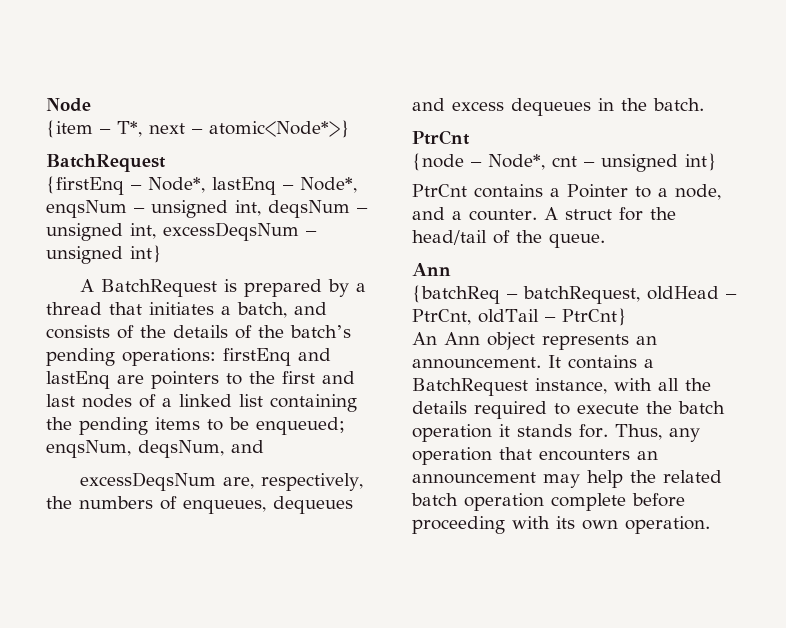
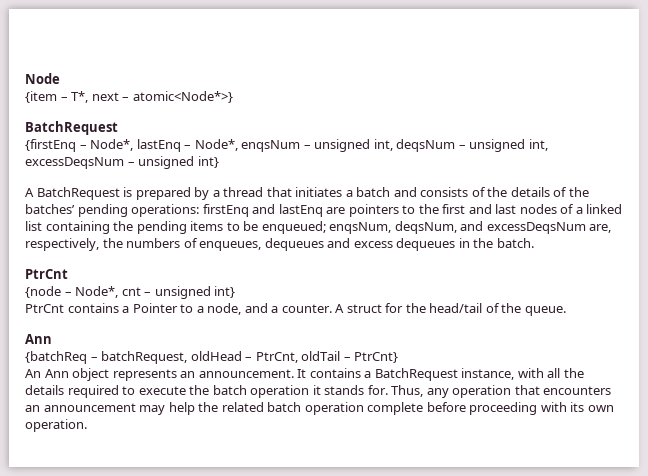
- A BatchRequest is prepared by a thread that initiates a batch, and consists of the details of the batch’s pending operations: firstEnq and lastEnq are pointers to the first and last nodes of a linked list containing the pending items to be enqueued; enqsNum, deqsNum, and
- excessDeqsNum are, respectively, the numbers of enqueues, dequeues and excess dequeues in the batch.
+ A BatchRequest is prepared by a thread that initiates a batch and consists of the details of the batches’ pending operations: firstEnq and lastEnq are pointers to the first and last nodes of a linked list containing the pending items to be enqueued; enqsNum, deqsNum, and excessDeqsNum are, respectively, the numbers of enqueues, dequeues and excess dequeues in the batch.

